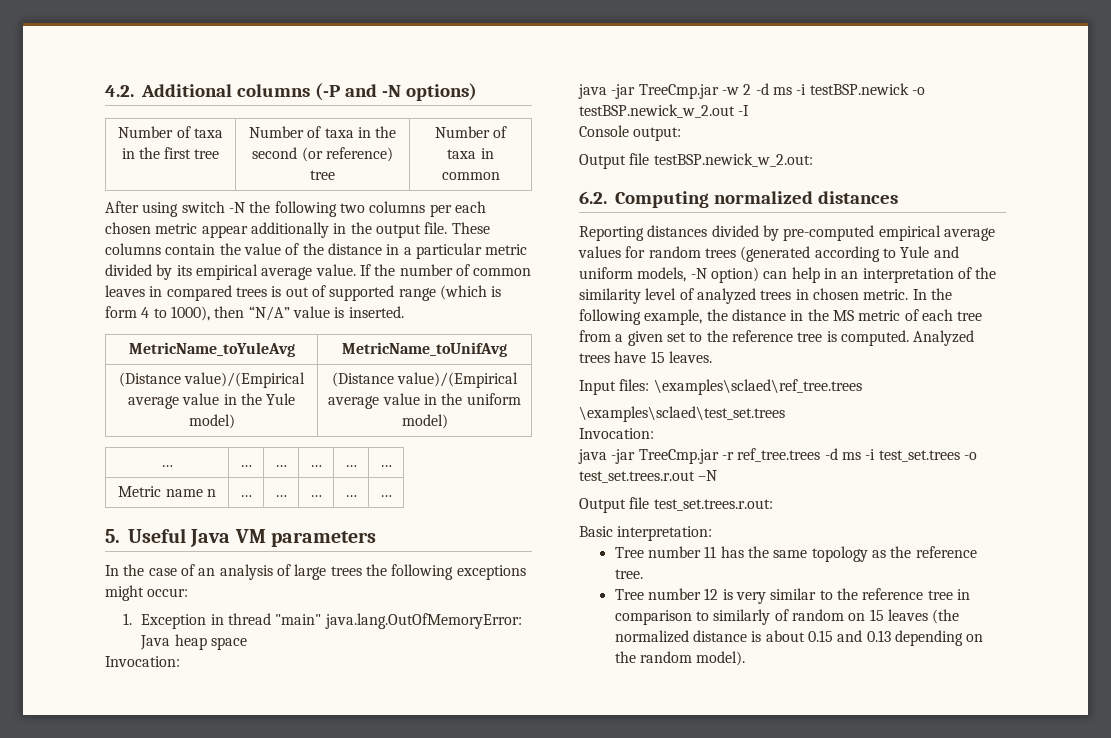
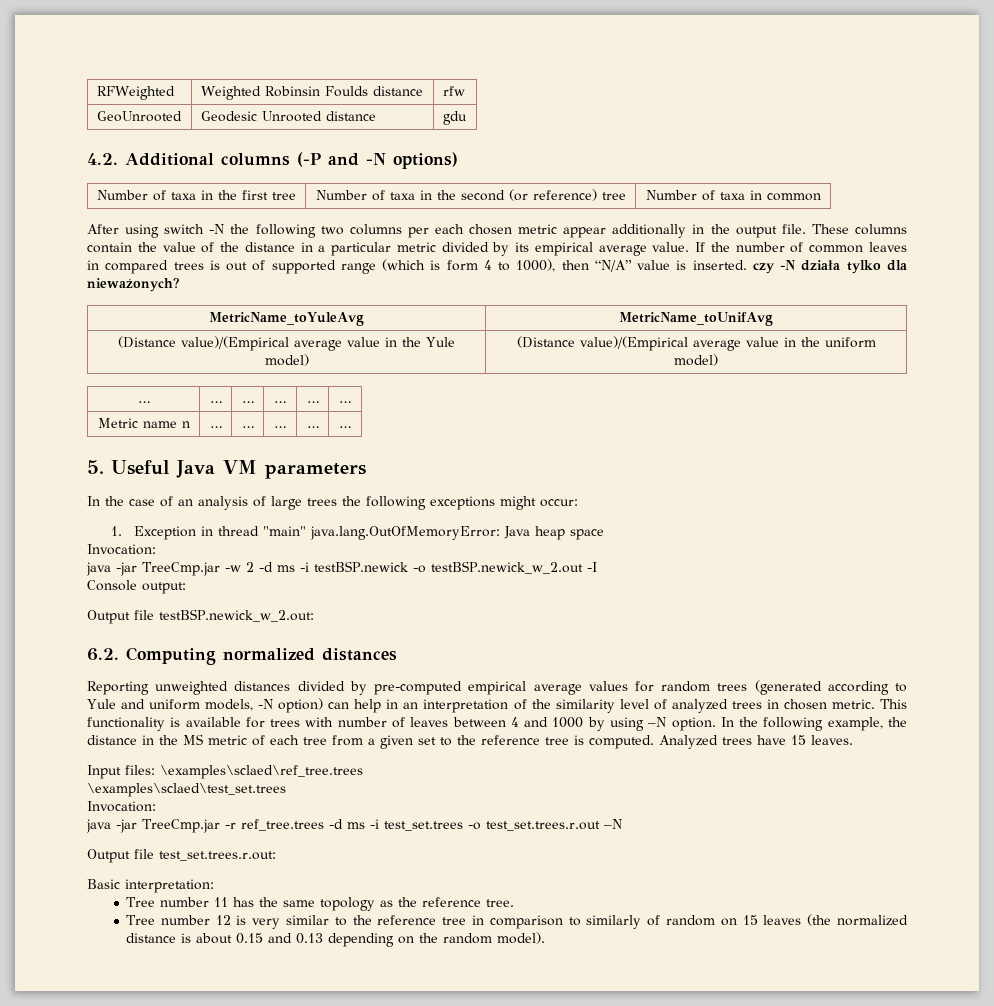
+ RFWeighted | Weighted Robinsin Foulds distance | rfw
+ GeoUnrooted | Geodesic Unrooted distance | gdu
- If the number of common leaves in compared trees is out of supported range (which is form 4 to 1000), then “N/A” value is inserted.
+ If the number of common leaves in compared trees is out of supported range (which is form 4 to 1000), then “N/A” value is inserted. czy -N działa tylko dla nieważonych?
- Reporting distances divided by pre-computed empirical average values for random trees (generated according to Yule and uniform models, -N option) can help in an interpretation of the similarity level of analyzed trees in chosen metric.
+ Reporting unweighted distances divided by pre-computed empirical average values for random trees (generated according to Yule and uniform models, -N option) can help in an interpretation of the similarity level of analyzed trees in chosen metric.
+ This functionality is available for trees with number of leaves between 4 and 1000 by using –N option.

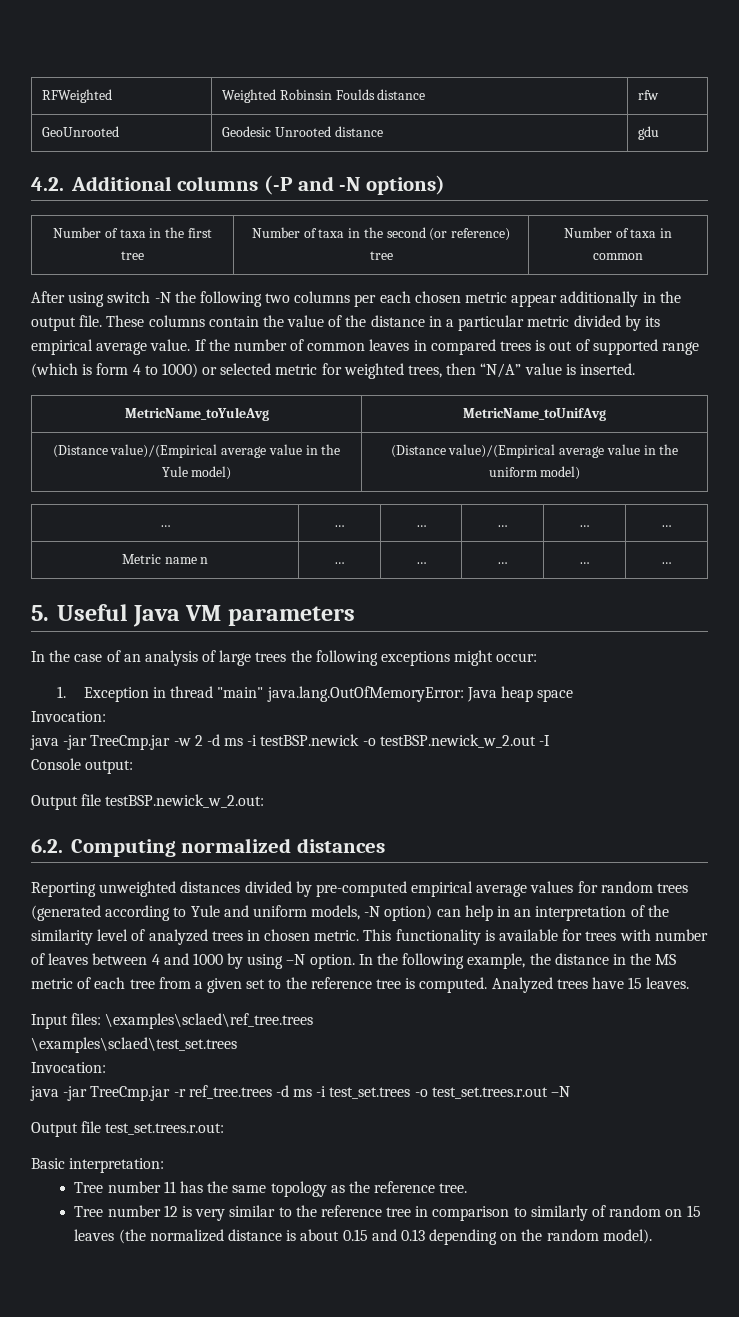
- If the number of common leaves in compared trees is out of supported range (which is form 4 to 1000), then “N/A” value is inserted. czy -N działa tylko dla nieważonych?
+ If the number of common leaves in compared trees is out of supported range (which is form 4 to 1000) or selected metric for weighted trees, then “N/A” value is inserted.

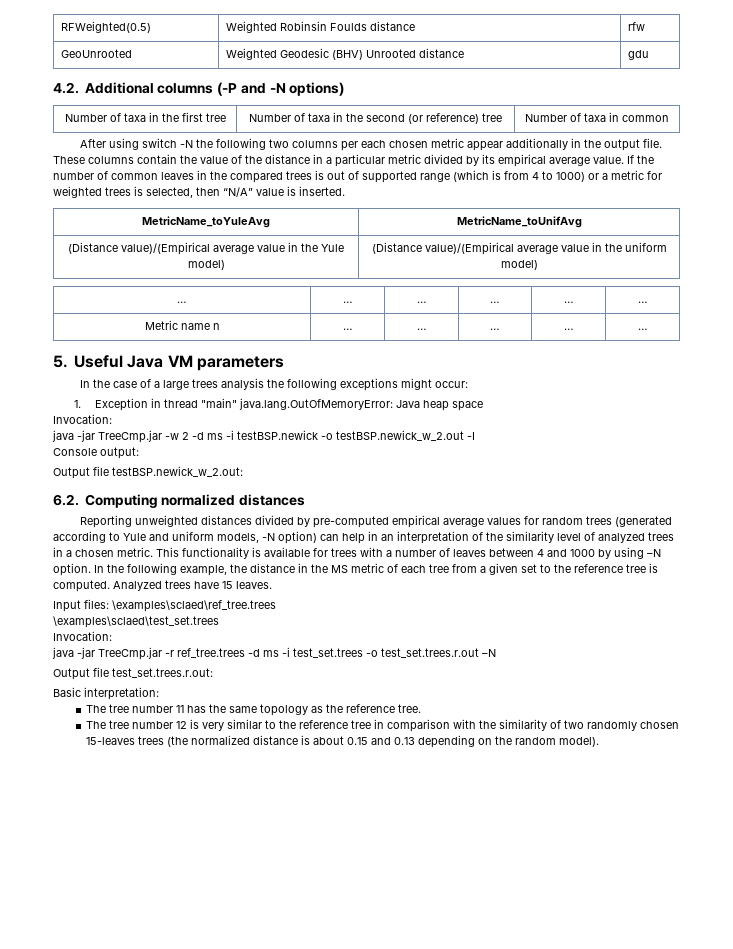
- RFWeighted | Weighted Robinsin Foulds distance | rfw
+ RFWeighted(0.5) | Weighted Robinsin Foulds distance | rfw
- GeoUnrooted | Geodesic Unrooted distance | gdu
+ GeoUnrooted | Weighted Geodesic (BHV) Unrooted distance | gdu
- If the number of common leaves in compared trees is out of supported range (which is form 4 to 1000) or selected metric for weighted trees, then “N/A” value is inserted.
+ If the number of common leaves in the compared trees is out of supported range (which is from 4 to 1000) or a metric for weighted trees is selected, then “N/A” value is inserted.
- In the case of an analysis of large trees the following exceptions might occur:
+ In the case of a large trees analysis the following exceptions might occur:
- Reporting unweighted distances divided by pre-computed empirical average values for random trees (generated according to Yule and uniform models, -N option) can help in an interpretation of the similarity level of analyzed trees in chosen metric.
+ Reporting unweighted distances divided by pre-computed empirical average values for random trees (generated according to Yule and uniform models, -N option) can help in an interpretation of the similarity level of analyzed trees in a chosen metric.
- This functionality is available for trees with number of leaves between 4 and 1000 by using –N option.
+ This functionality is available for trees with a number of leaves between 4 and 1000 by using –N option.
- Tree number 11 has the same topology as the reference tree.
+ The tree number 11 has the same topology as the reference tree.
- Tree number 12 is very similar to the reference tree in comparison to similarly of random on 15 leaves (the normalized distance is about 0.15 and 0.13 depending on the random model).
+ The tree number 12 is very similar to the reference tree in comparison with the similarity of two randomly chosen 15-leaves trees (the normalized distance is about 0.15 and 0.13 depending on the random model).

